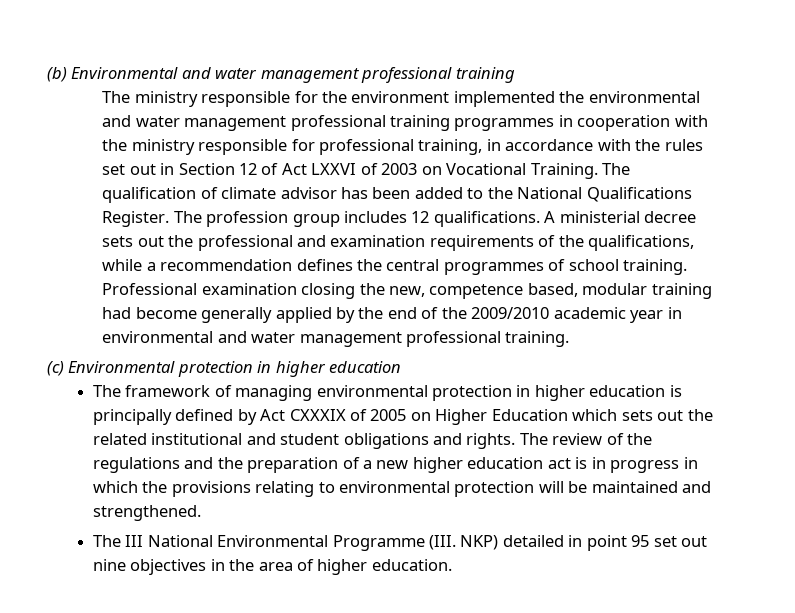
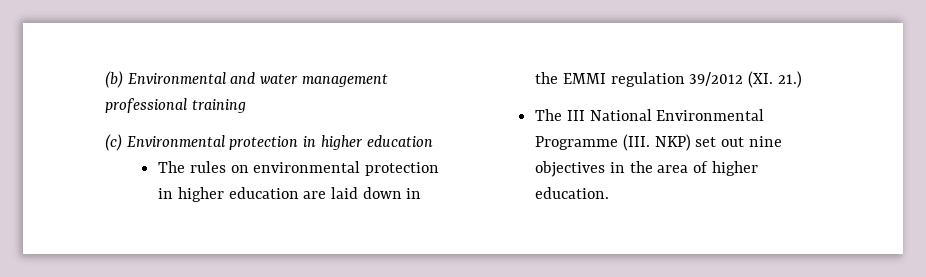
- The ministry responsible for the environment implemented the environmental and water management professional training programmes in cooperation with the ministry responsible for professional training, in accordance with the rules set out in Section 12 of Act LXXVI of 2003 on Vocational Training. The qualification of climate advisor has been added to the National Qualifications Register. The profession group includes 12 qualifications. A ministerial decree sets out the professional and examination requirements of the qualifications, while a recommendation defines the central programmes of school training. Professional examination closing the new, competence based, modular training had become generally applied by the end of the 2009/2010 academic year in environmental and water management professional training.
- The framework of managing environmental protection in higher education is principally defined by Act CXXXIX of 2005 on Higher Education which sets out the related institutional and student obligations and rights. The review of the regulations and the preparation of a new higher education act is in progress in which the provisions relating to environmental protection will be maintained and strengthened.
+ The rules on environmental protection in higher education are laid down in the EMMI regulation 39/2012 (XI. 21.)
- The III National Environmental Programme (III. NKP) detailed in point 95 set out nine objectives in the area of higher education.
+ The III National Environmental Programme (III. NKP) set out nine objectives in the area of higher education.

